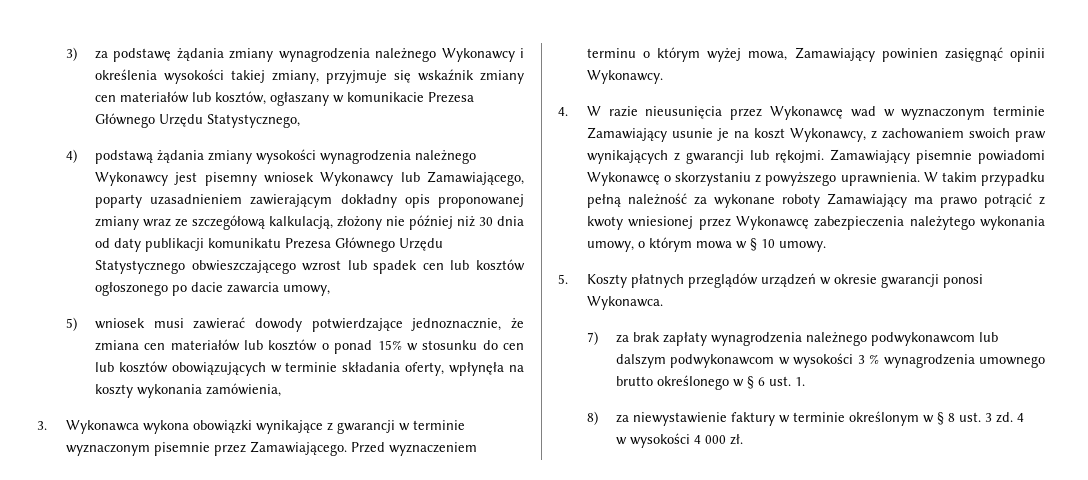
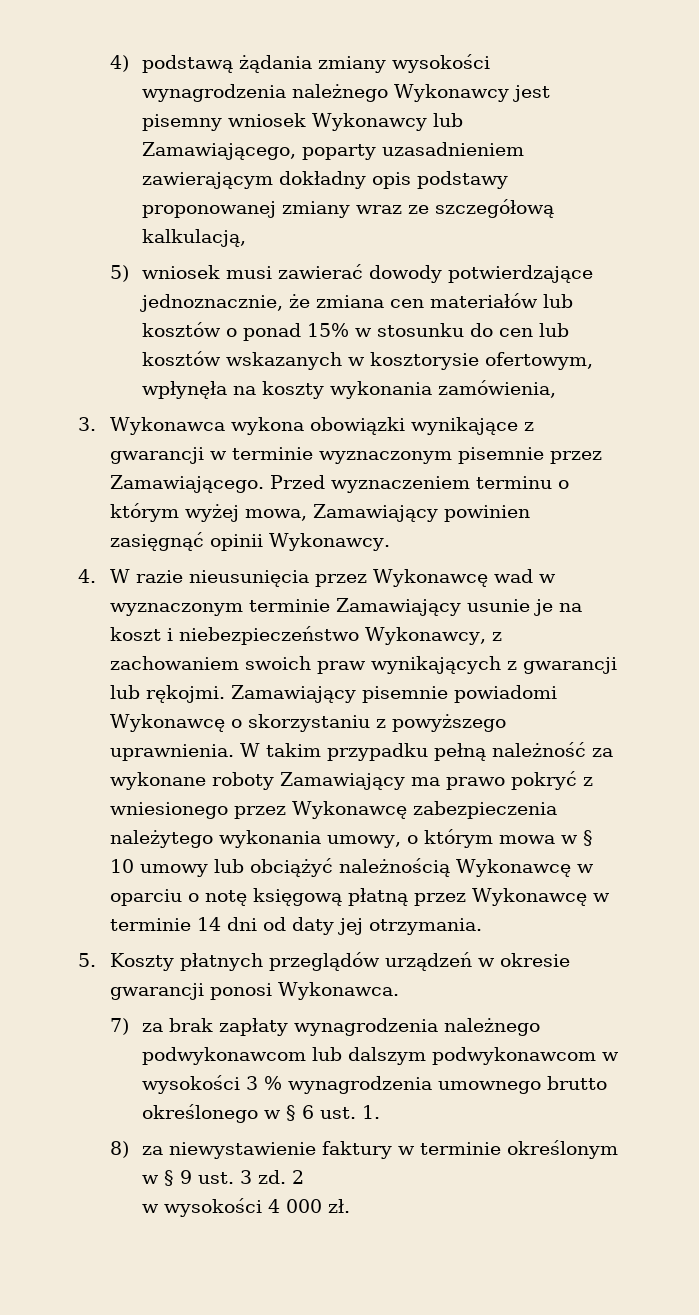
- 3) za podstawę żądania zmiany wynagrodzenia należnego Wykonawcy i określenia wysokości takiej zmiany, przyjmuje się wskaźnik zmiany cen materiałów lub kosztów, ogłaszany w komunikacie Prezesa Głównego Urzędu Statystycznego,
- 4) podstawą żądania zmiany wysokości wynagrodzenia należnego Wykonawcy jest pisemny wniosek Wykonawcy lub Zamawiającego, poparty uzasadnieniem zawierającym dokładny opis proponowanej zmiany wraz ze szczegółową kalkulacją, złożony nie później niż 30 dnia od daty publikacji komunikatu Prezesa Głównego Urzędu Statystycznego obwieszczającego wzrost lub spadek cen lub kosztów ogłoszonego po dacie zawarcia umowy,
+ 4) podstawą żądania zmiany wysokości wynagrodzenia należnego Wykonawcy jest pisemny wniosek Wykonawcy lub Zamawiającego, poparty uzasadnieniem zawierającym dokładny opis podstawy proponowanej zmiany wraz ze szczegółową kalkulacją,
- 5) wniosek musi zawierać dowody potwierdzające jednoznacznie, że zmiana cen materiałów lub kosztów o ponad 15% w stosunku do cen lub kosztów obowiązujących w terminie składania oferty, wpłynęła na koszty wykonania zamówienia,
+ 5) wniosek musi zawierać dowody potwierdzające jednoznacznie, że zmiana cen materiałów lub kosztów o ponad 15% w stosunku do cen lub kosztów wskazanych w kosztorysie ofertowym, wpłynęła na koszty wykonania zamówienia,
- 4. W razie nieusunięcia przez Wykonawcę wad w wyznaczonym terminie Zamawiający usunie je na koszt Wykonawcy, z zachowaniem swoich praw wynikających z gwarancji lub rękojmi.
+ 4. W razie nieusunięcia przez Wykonawcę wad w wyznaczonym terminie Zamawiający usunie je na koszt i niebezpieczeństwo Wykonawcy, z zachowaniem swoich praw wynikających z gwarancji lub rękojmi.
- W takim przypadku pełną należność za wykonane roboty Zamawiający ma prawo potrącić z kwoty wniesionej przez Wykonawcę zabezpieczenia należytego wykonania umowy, o którym mowa w § 10 umowy.
+ W takim przypadku pełną należność za wykonane roboty Zamawiający ma prawo pokryć z wniesionego przez Wykonawcę zabezpieczenia należytego wykonania umowy, o którym mowa w § 10 umowy lub obciążyć należnością Wykonawcę w oparciu o notę księgową płatną przez Wykonawcę w terminie 14 dni od daty jej otrzymania.
- 8) za niewystawienie faktury w terminie określonym w § 8 ust. 3 zd. 4
+ 8) za niewystawienie faktury w terminie określonym w § 9 ust. 3 zd. 2

